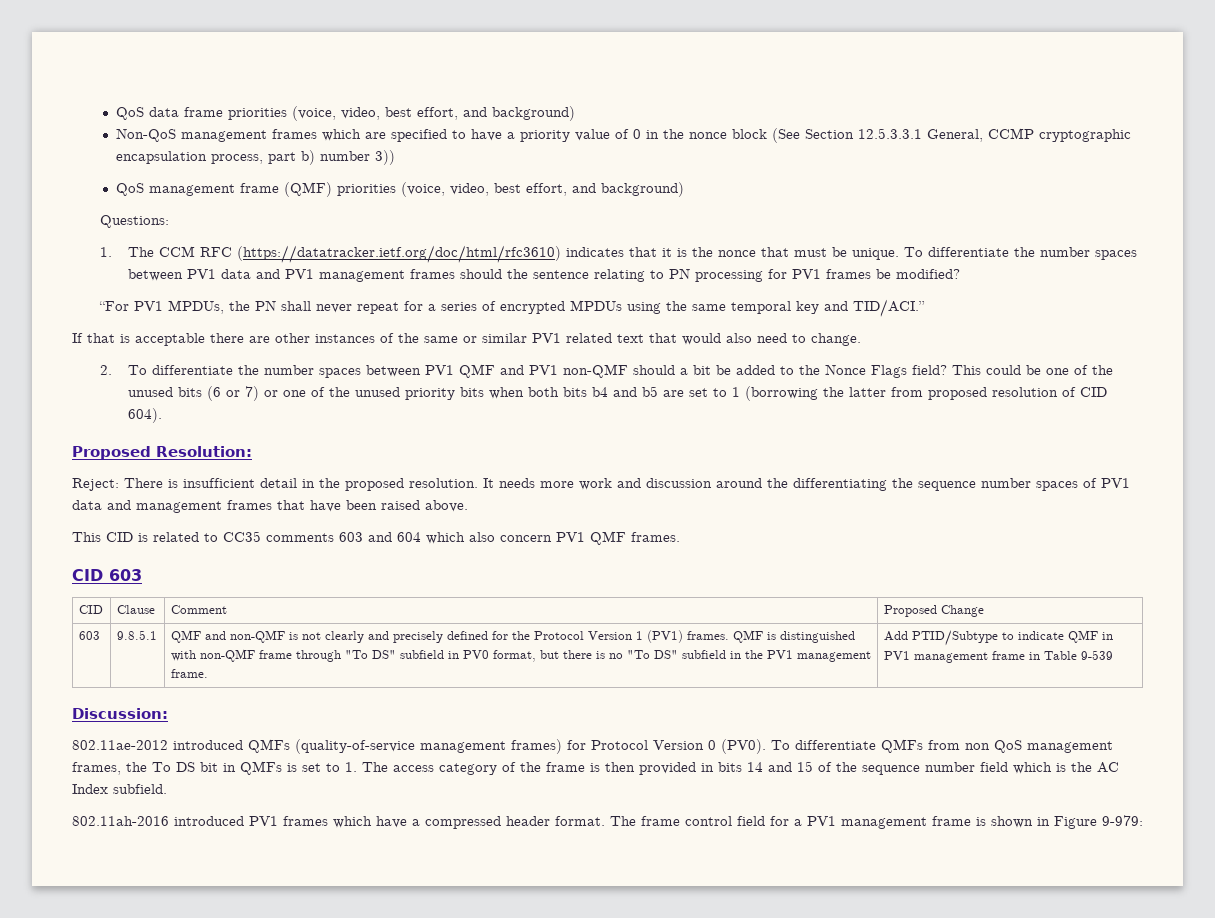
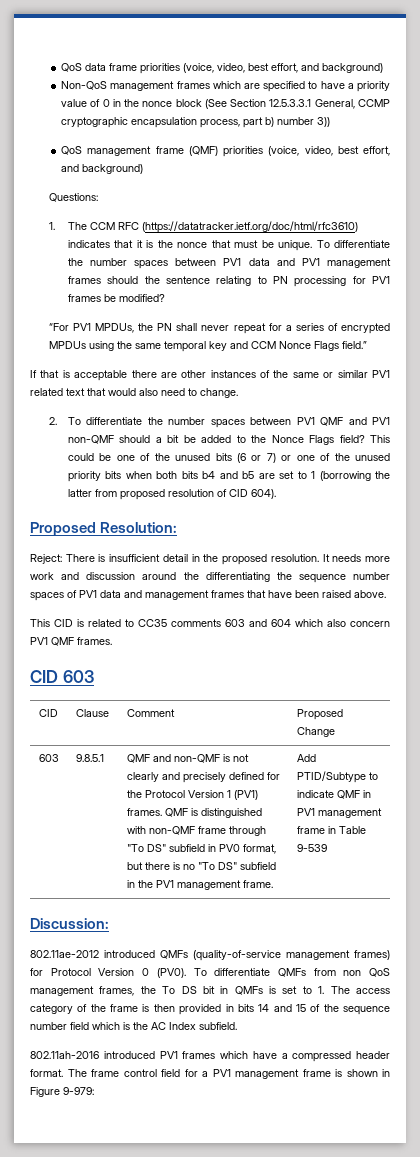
- “For PV1 MPDUs, the PN shall never repeat for a series of encrypted MPDUs using the same temporal key and TID/ACI.”
+ “For PV1 MPDUs, the PN shall never repeat for a series of encrypted MPDUs using the same temporal key and CCM Nonce Flags field.”

